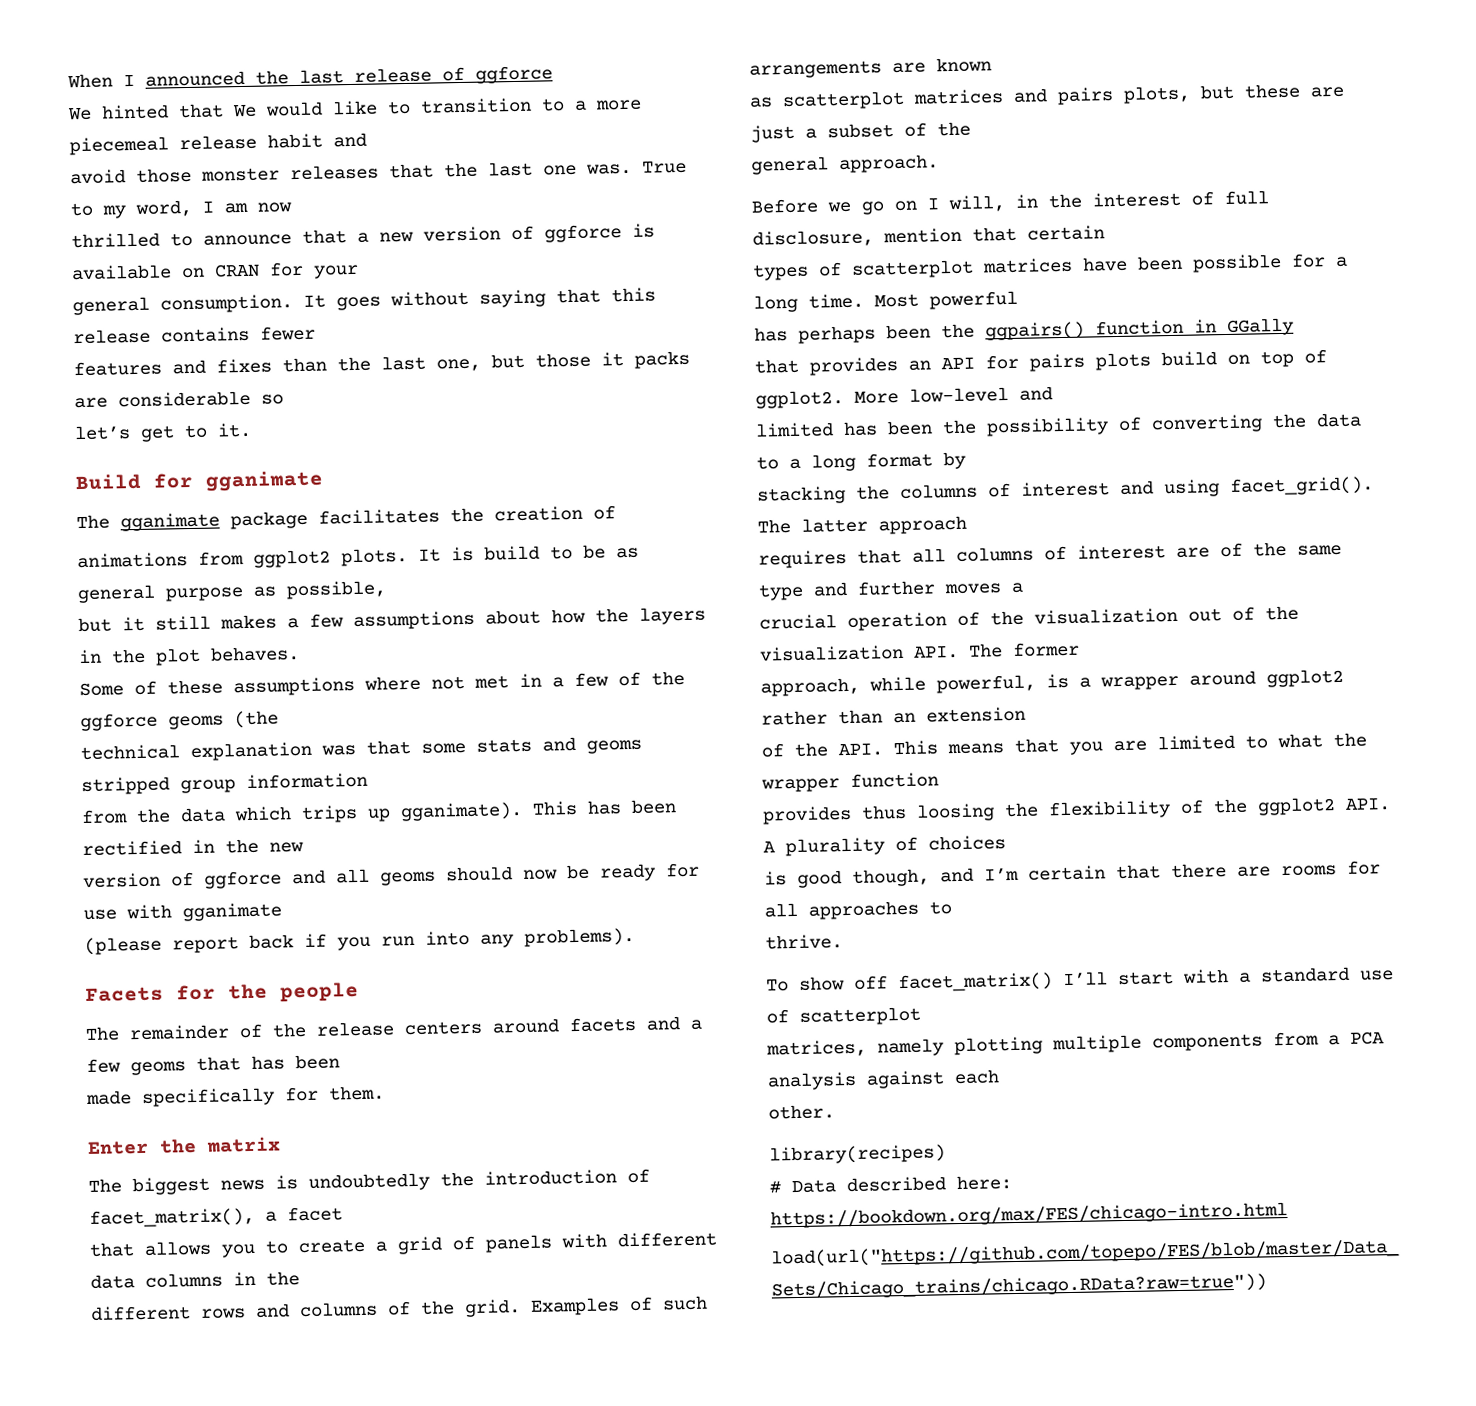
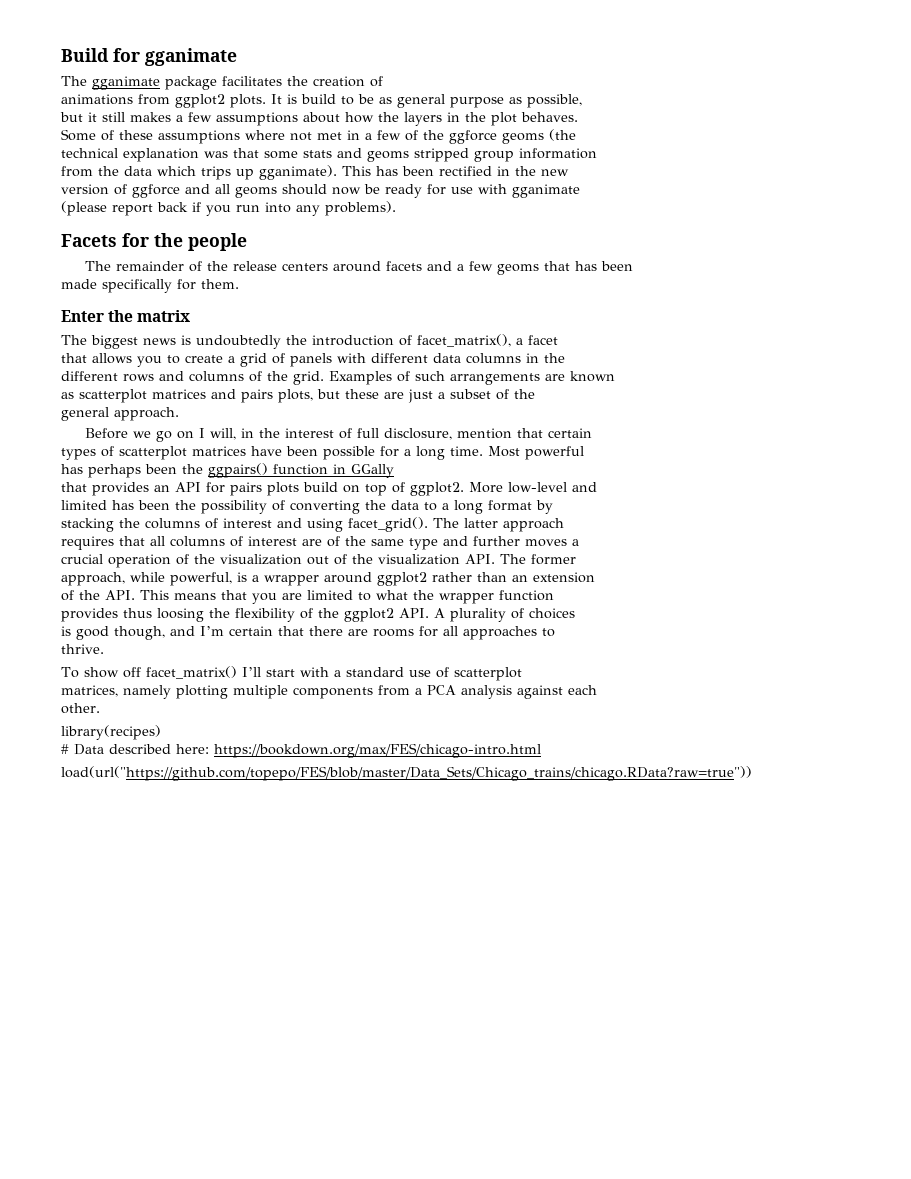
- When I announced the last release of ggforce
- We hinted that We would like to transition to a more piecemeal release habit and
- avoid those monster releases that the last one was. True to my word, I am now
- thrilled to announce that a new version of ggforce is available on CRAN for your
- general consumption. It goes without saying that this release contains fewer
- features and fixes than the last one, but those it packs are considerable so
- let’s get to it.

